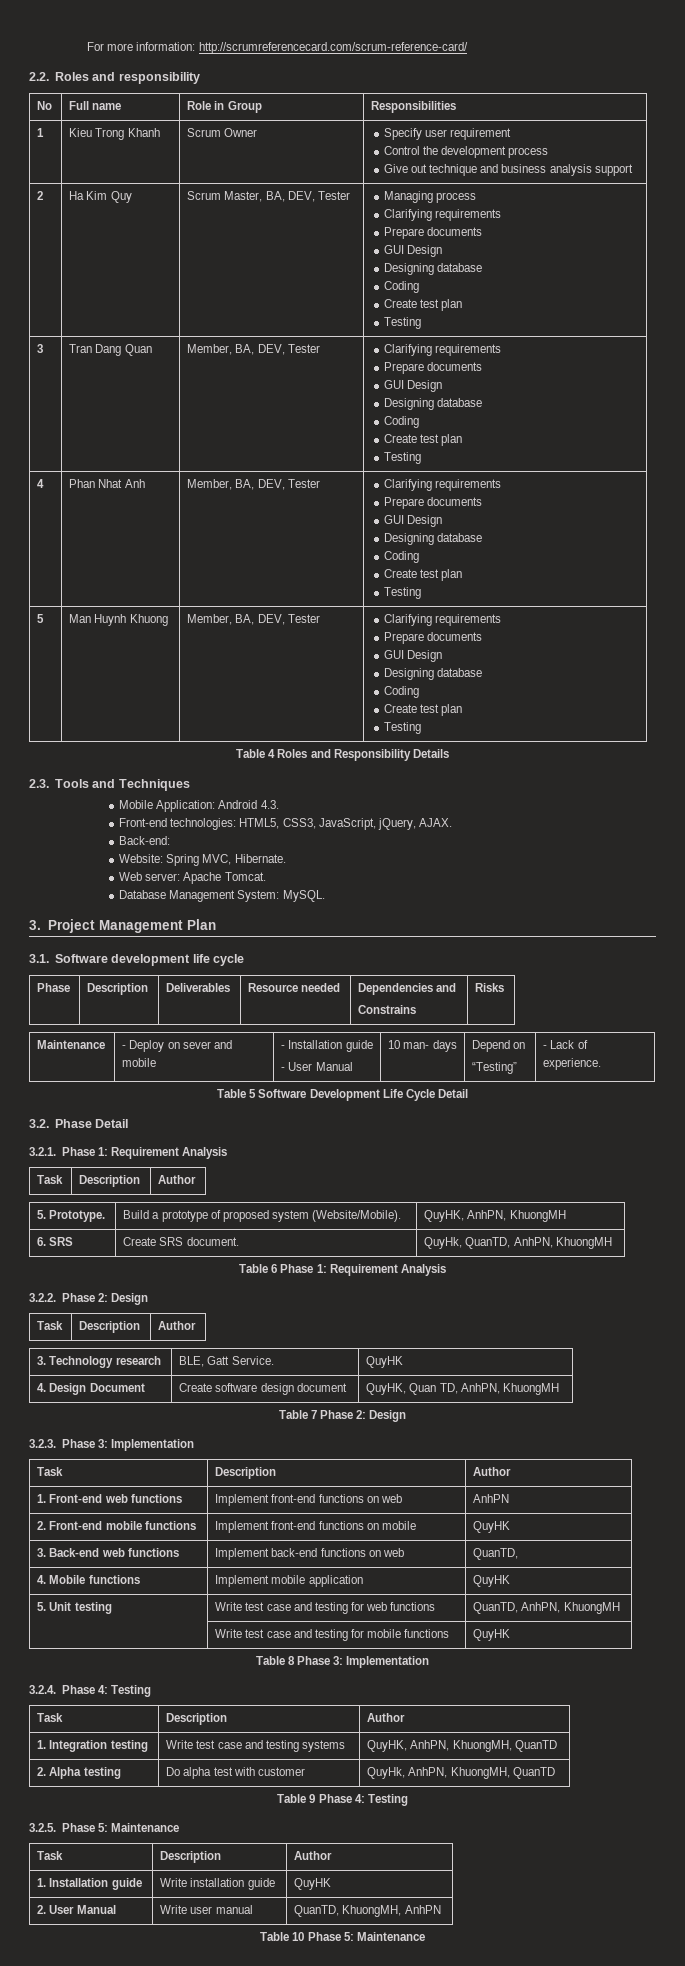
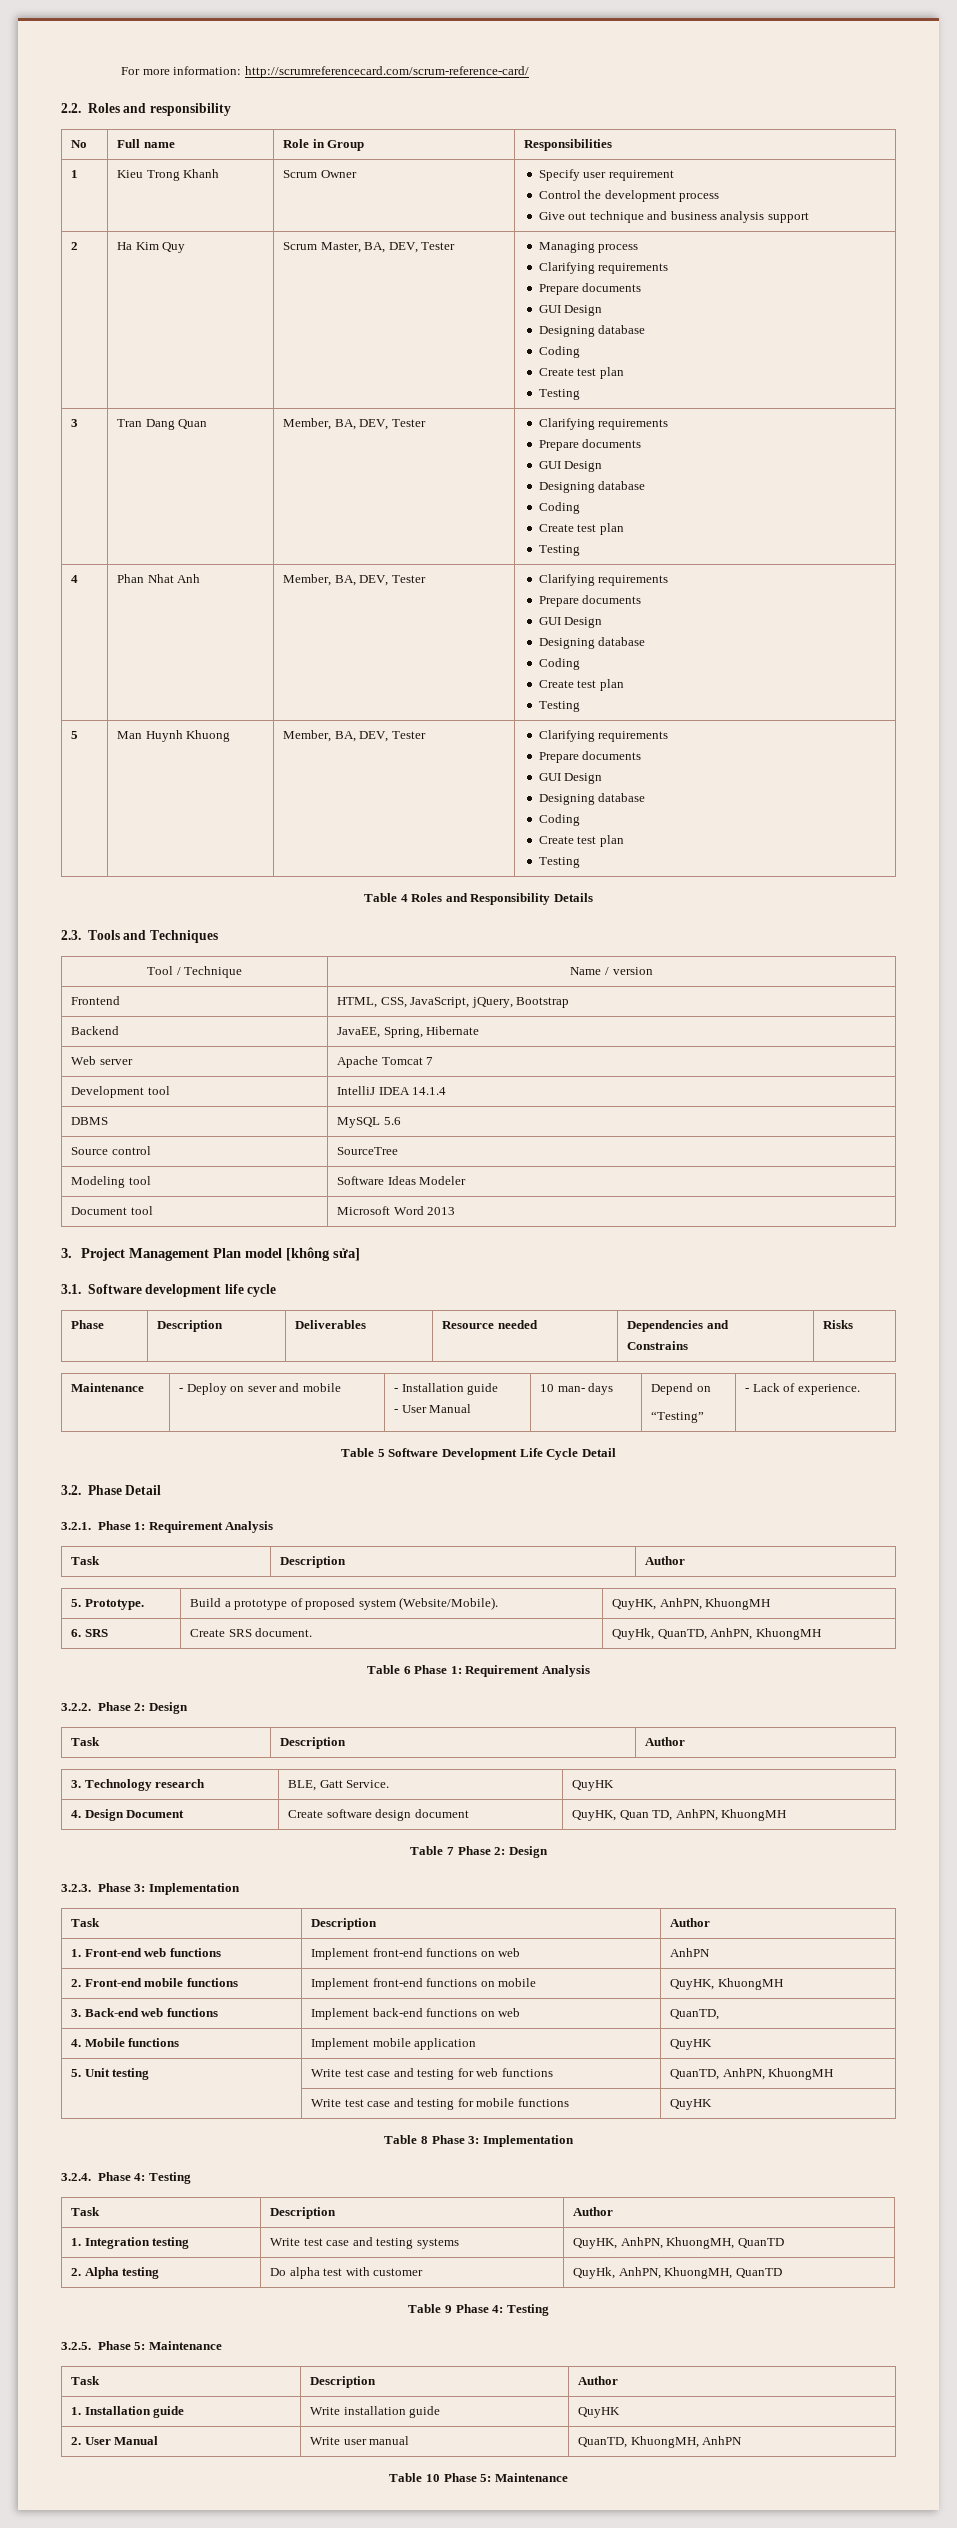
- Mobile Application: Android 4.3.
- Front-end technologies: HTML5, CSS3, JavaScript, jQuery, AJAX.
- Back-end:
- Website: Spring MVC, Hibernate.
- Web server: Apache Tomcat.
- Database Management System: MySQL.
+ Tool / Technique | Name / version
+ Frontend | HTML, CSS, JavaScript, jQuery, Bootstrap
+ Backend | JavaEE, Spring, Hibernate
+ Web server | Apache Tomcat 7
+ Development tool | IntelliJ IDEA 14.1.4
+ DBMS | MySQL 5.6
+ Source control | SourceTree
+ Modeling tool | Software Ideas Modeler
+ Document tool | Microsoft Word 2013
- 3. Project Management Plan
+ 3. Project Management Plan model [không sửa]
- 2. Front-end mobile functions | Implement front-end functions on mobile | QuyHK
+ 2. Front-end mobile functions | Implement front-end functions on mobile | QuyHK, KhuongMH

